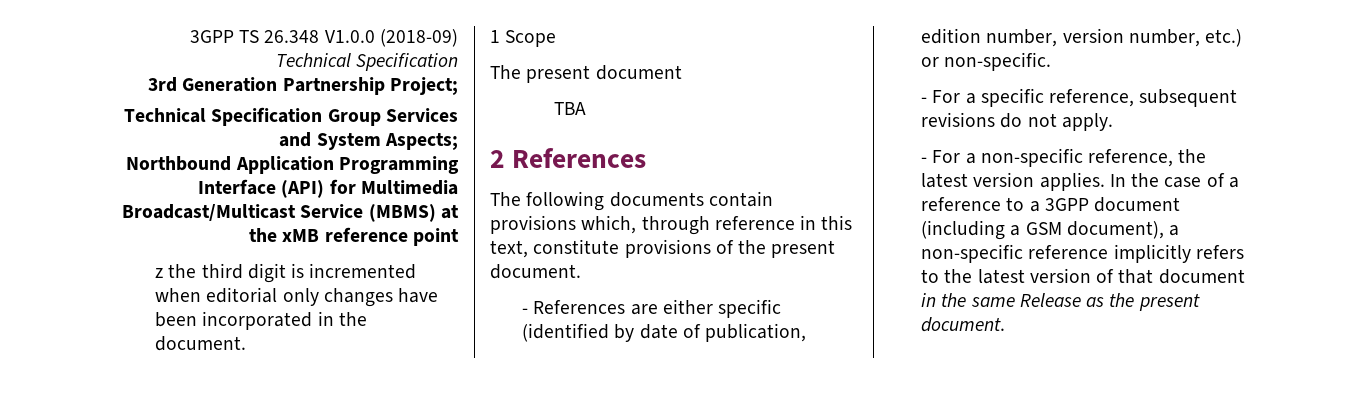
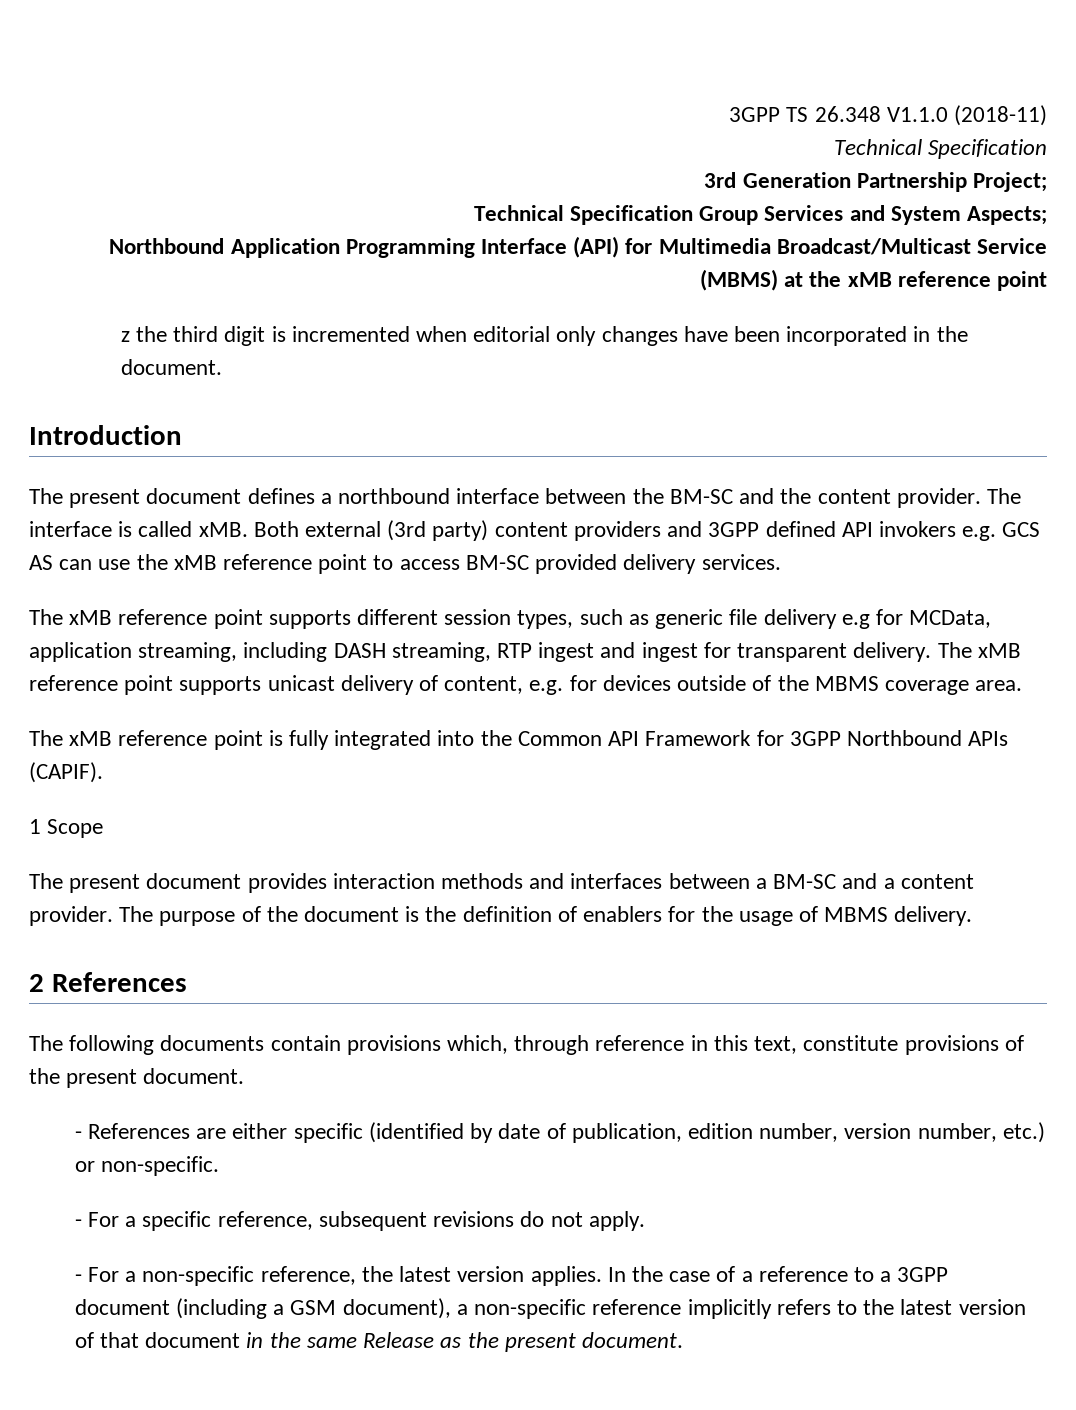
- 3GPP TS 26.348 V1.0.0 (2018-09)
+ 3GPP TS 26.348 V1.1.0 (2018-11)
+ Introduction
+ The present document defines a northbound interface between the BM-SC and the content provider. The interface is called xMB. Both external (3rd party) content providers and 3GPP defined API invokers e.g. GCS AS can use the xMB reference point to access BM-SC provided delivery services.
+ The xMB reference point supports different session types, such as generic file delivery e.g for MCData, application streaming, including DASH streaming, RTP ingest and ingest for transparent delivery. The xMB reference point supports unicast delivery of content, e.g. for devices outside of the MBMS coverage area.
+ The xMB reference point is fully integrated into the Common API Framework for 3GPP Northbound APIs (CAPIF).
- The present document
- TBA
+ The present document provides interaction methods and interfaces between a BM-SC and a content provider. The purpose of the document is the definition of enablers for the usage of MBMS delivery.

